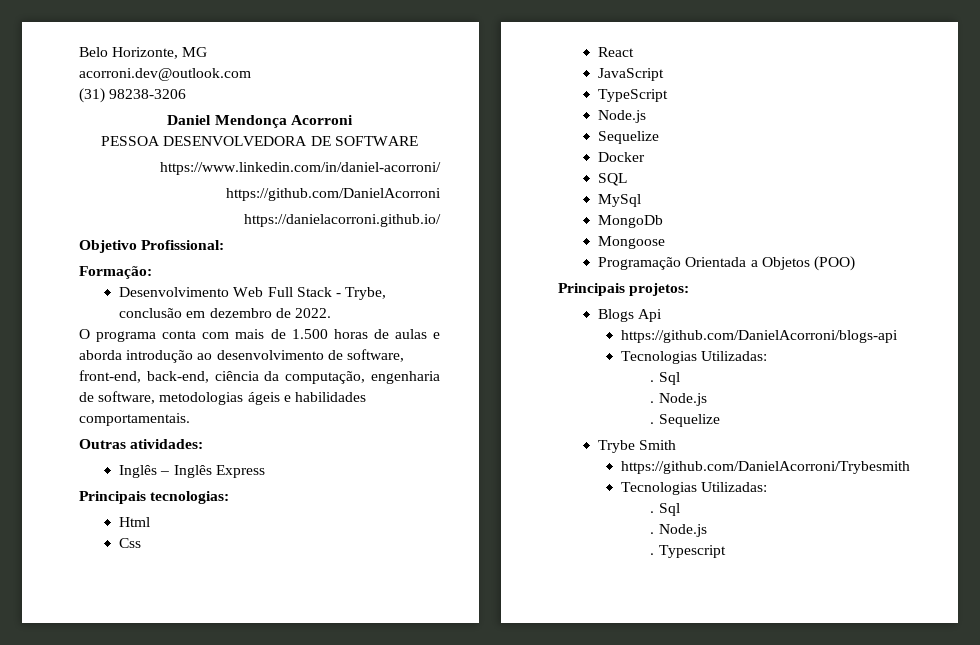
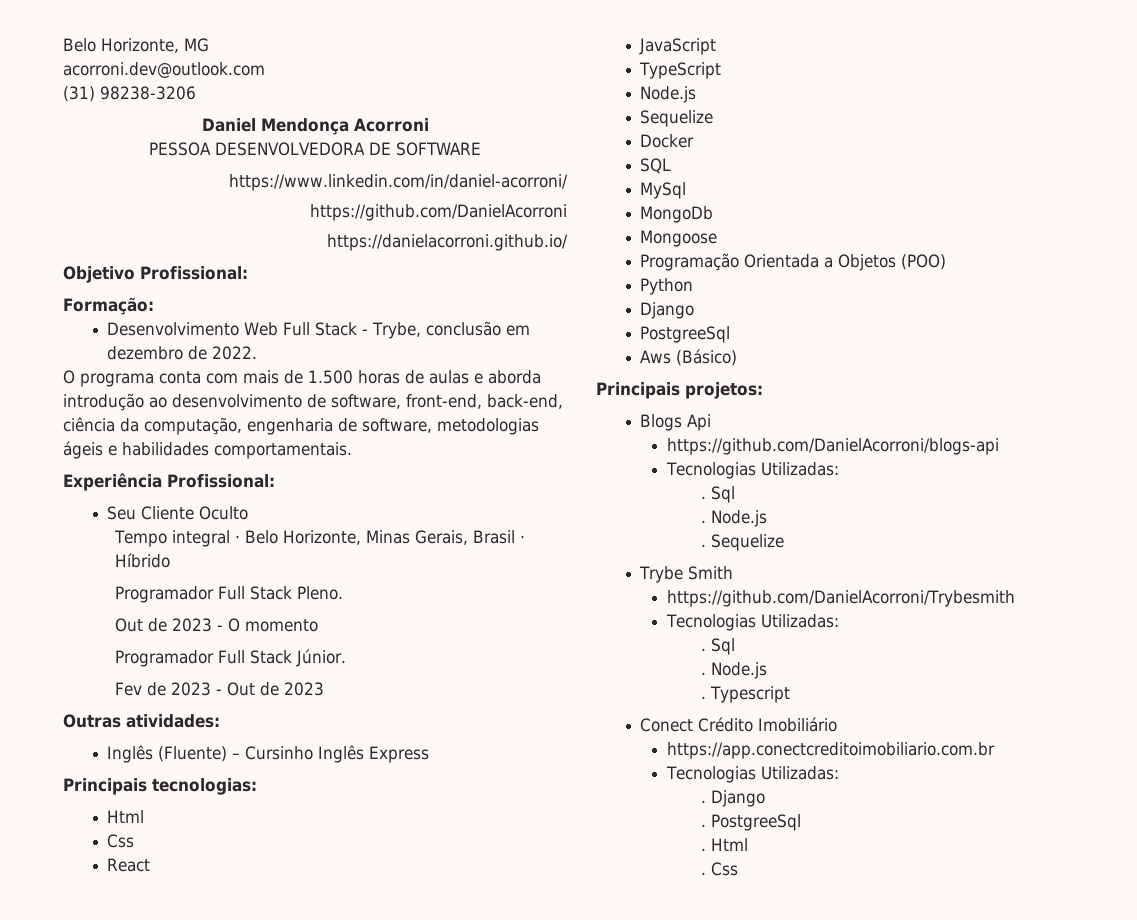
+ Experiência Profissional:
+ Seu Cliente Oculto
+ Tempo integral · Belo Horizonte, Minas Gerais, Brasil · Híbrido
+ Programador Full Stack Pleno.
+ Out de 2023 - O momento
+ Programador Full Stack Júnior.
+ Fev de 2023 - Out de 2023
- Inglês – Inglês Express
+ Inglês (Fluente) – Cursinho Inglês Express
+ Python
+ Django
+ PostgreeSql
+ Aws (Básico)
+ Conect Crédito Imobiliário
+ https://app.conectcreditoimobiliario.com.br
+ Tecnologias Utilizadas:
+ . Django
+ . PostgreeSql
+ . Html
+ . Css

